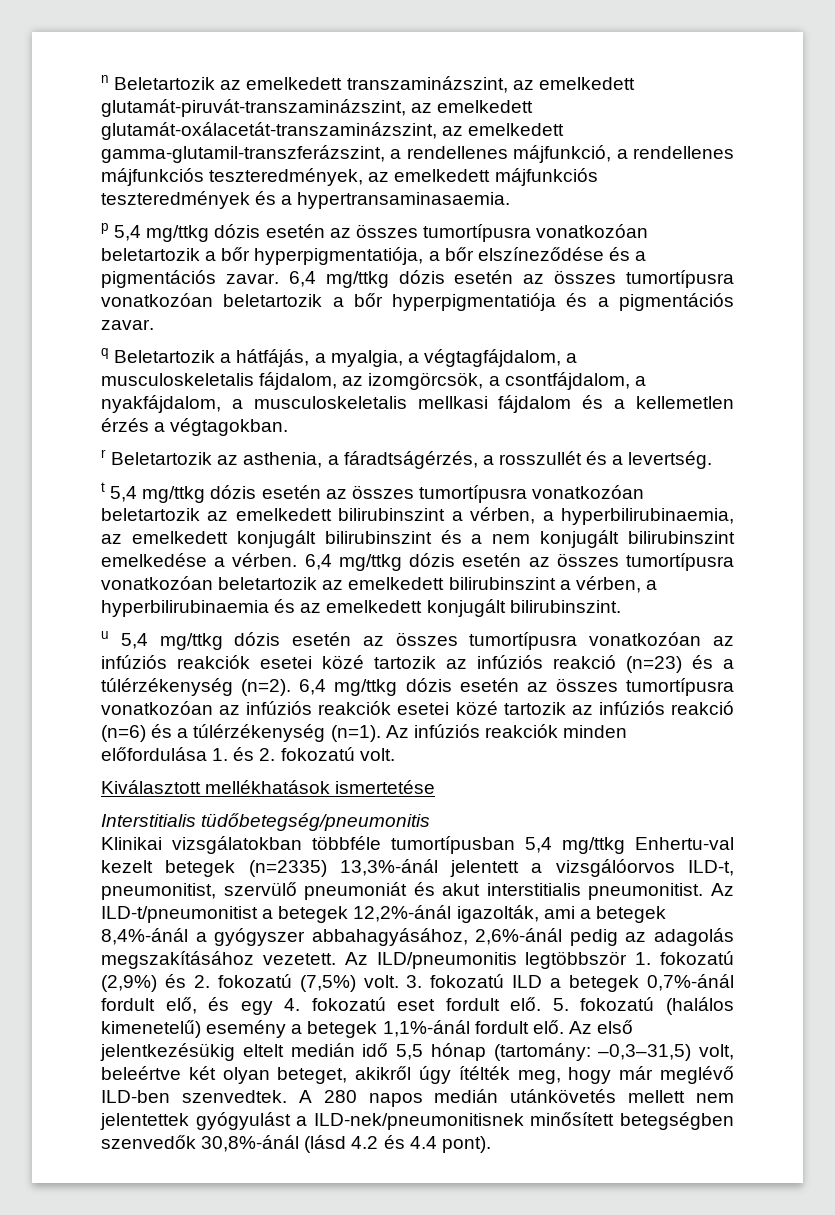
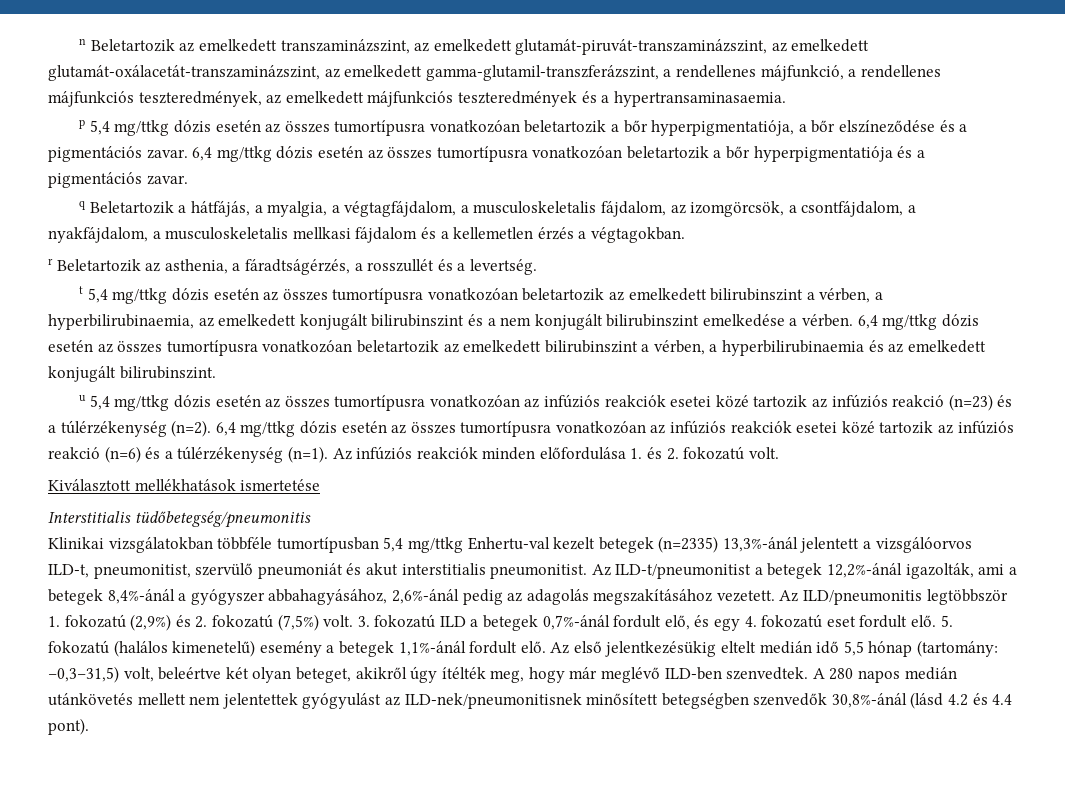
- A 280 napos medián utánkövetés mellett nem jelentettek gyógyulást a ILD-nek/pneumonitisnek minősített betegségben szenvedők 30,8%-ánál (lásd 4.2 és 4.4 pont).
+ A 280 napos medián utánkövetés mellett nem jelentettek gyógyulást az ILD-nek/pneumonitisnek minősített betegségben szenvedők 30,8%-ánál (lásd 4.2 és 4.4 pont).

